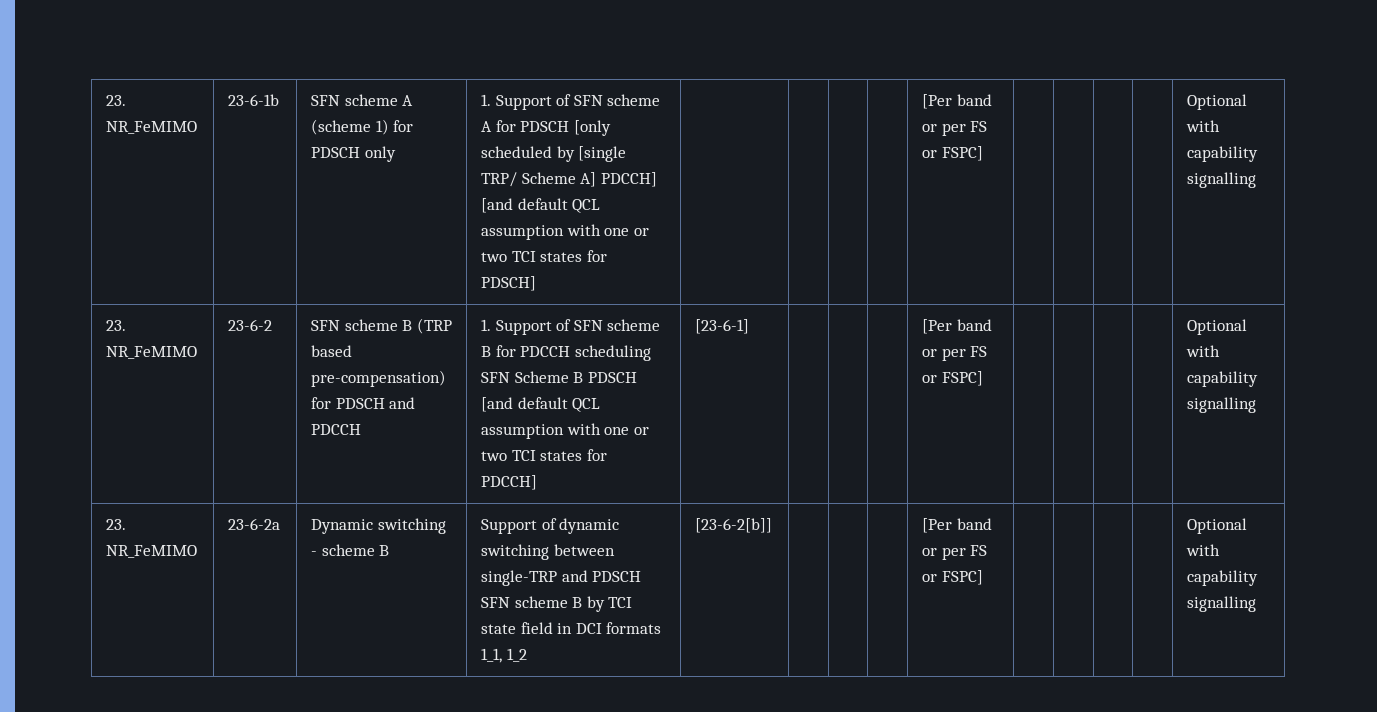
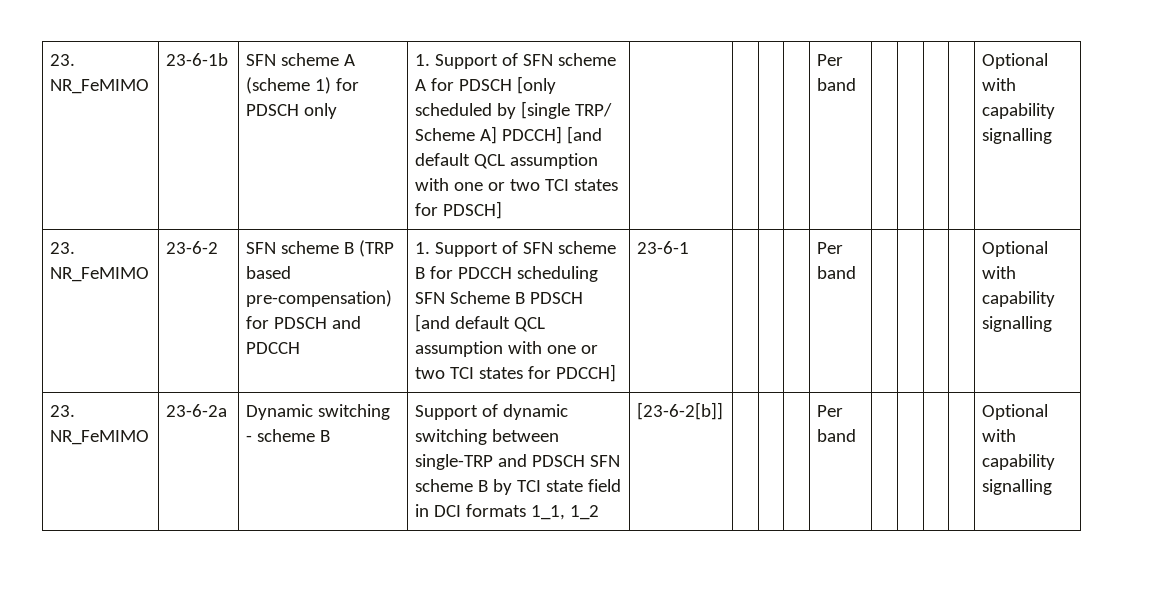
- 1. Support of SFN scheme A for PDSCH [only scheduled by [single TRP/ Scheme A] PDCCH] [and default QCL assumption with one or two TCI states for PDSCH] | | | | | [Per band or per FS or FSPC]
+ 1. Support of SFN scheme A for PDSCH [only scheduled by [single TRP/ Scheme A] PDCCH] [and default QCL assumption with one or two TCI states for PDSCH] | | | | | Per band
- [23-6-1] | | | | [Per band or per FS or FSPC]
+ 23-6-1 | | | | Per band
- 23. NR_FeMIMO | 23-6-2a | Dynamic switching - scheme B | Support of dynamic switching between single-TRP and PDSCH SFN scheme B by TCI state field in DCI formats 1_1, 1_2 | [23-6-2[b]] | | | | [Per band or per FS or FSPC] | | | | | Optional with capability signalling
+ 23. NR_FeMIMO | 23-6-2a | Dynamic switching - scheme B | Support of dynamic switching between single-TRP and PDSCH SFN scheme B by TCI state field in DCI formats 1_1, 1_2 | [23-6-2[b]] | | | | Per band | | | | | Optional with capability signalling

